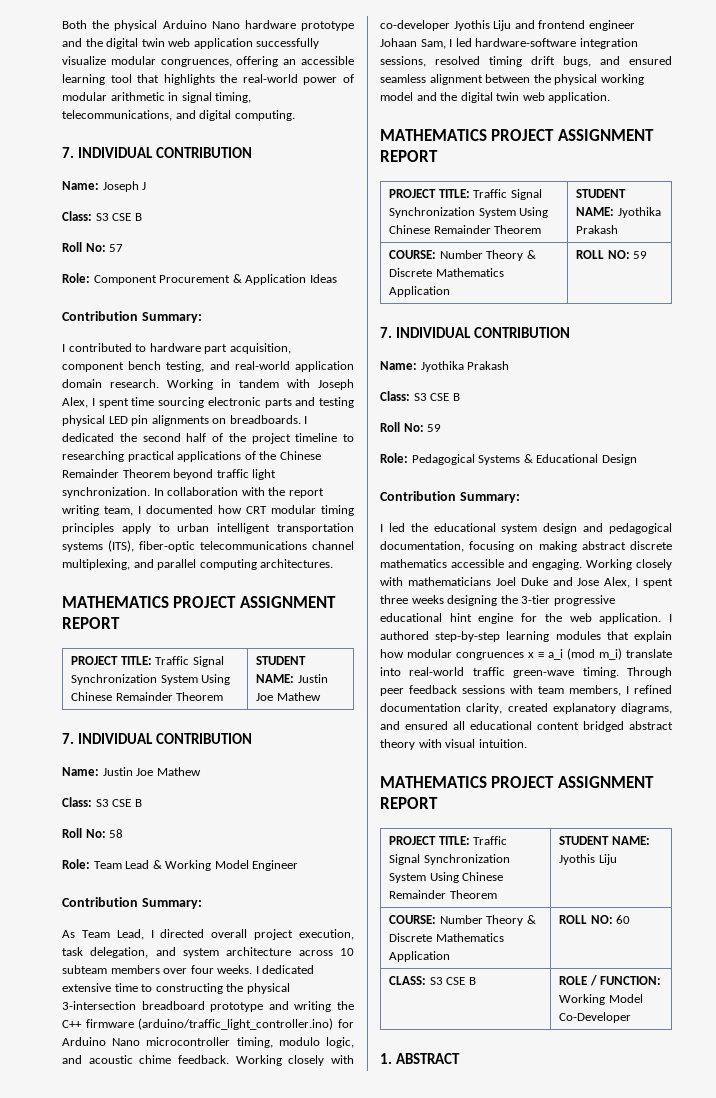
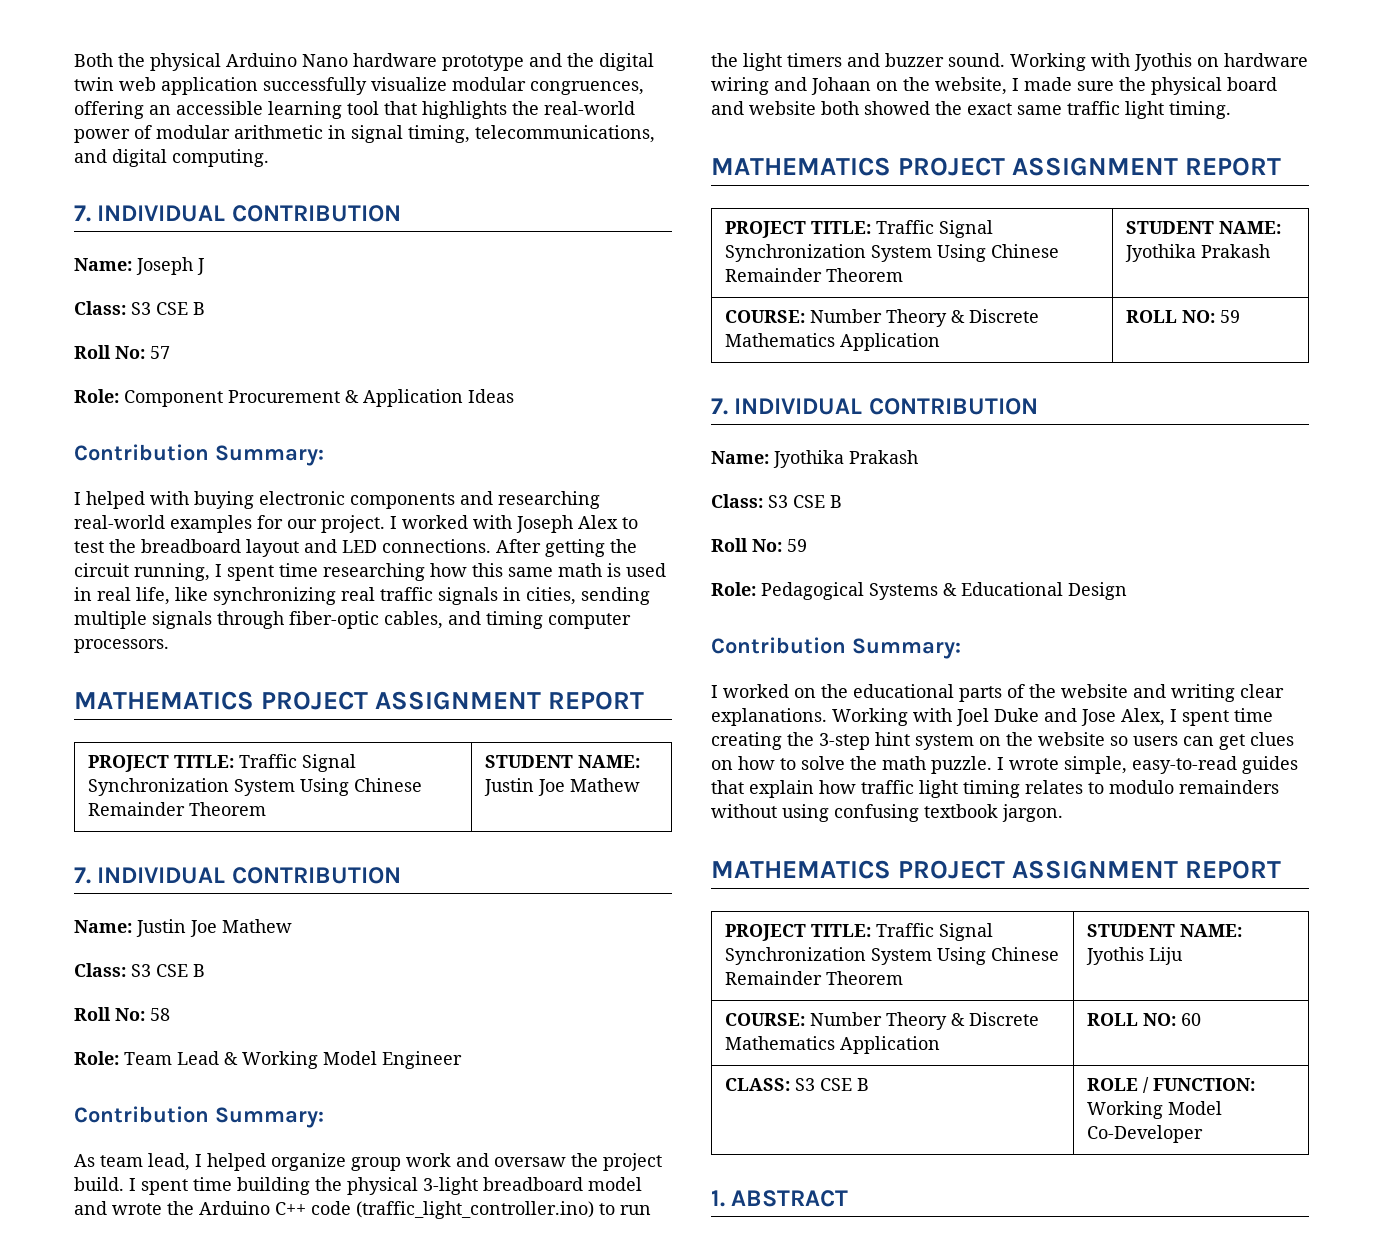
- I contributed to hardware part acquisition, component bench testing, and real-world application domain research. Working in tandem with Joseph Alex, I spent time sourcing electronic parts and testing physical LED pin alignments on breadboards. I dedicated the second half of the project timeline to researching practical applications of the Chinese Remainder Theorem beyond traffic light synchronization. In collaboration with the report writing team, I documented how CRT modular timing principles apply to urban intelligent transportation systems (ITS), fiber-optic telecommunications channel multiplexing, and parallel computing architectures.
+ I helped with buying electronic components and researching real-world examples for our project. I worked with Joseph Alex to test the breadboard layout and LED connections. After getting the circuit running, I spent time researching how this same math is used in real life, like synchronizing real traffic signals in cities, sending multiple signals through fiber-optic cables, and timing computer processors.
- As Team Lead, I directed overall project execution, task delegation, and system architecture across 10 subteam members over four weeks. I dedicated extensive time to constructing the physical 3-intersection breadboard prototype and writing the C++ firmware (arduino/traffic_light_controller.ino) for Arduino Nano microcontroller timing, modulo logic, and acoustic chime feedback. Working closely with co-developer Jyothis Liju and frontend engineer Johaan Sam, I led hardware-software integration sessions, resolved timing drift bugs, and ensured seamless alignment between the physical working model and the digital twin web application.
+ As team lead, I helped organize group work and oversaw the project build. I spent time building the physical 3-light breadboard model and wrote the Arduino C++ code (traffic_light_controller.ino) to run the light timers and buzzer sound. Working with Jyothis on hardware wiring and Johaan on the website, I made sure the physical board and website both showed the exact same traffic light timing.
- I led the educational system design and pedagogical documentation, focusing on making abstract discrete mathematics accessible and engaging. Working closely with mathematicians Joel Duke and Jose Alex, I spent three weeks designing the 3-tier progressive educational hint engine for the web application. I authored step-by-step learning modules that explain how modular congruences x ≡ a_i (mod m_i) translate into real-world traffic green-wave timing. Through peer feedback sessions with team members, I refined documentation clarity, created explanatory diagrams, and ensured all educational content bridged abstract theory with visual intuition.
+ I worked on the educational parts of the website and writing clear explanations. Working with Joel Duke and Jose Alex, I spent time creating the 3-step hint system on the website so users can get clues on how to solve the math puzzle. I wrote simple, easy-to-read guides that explain how traffic light timing relates to modulo remainders without using confusing textbook jargon.

